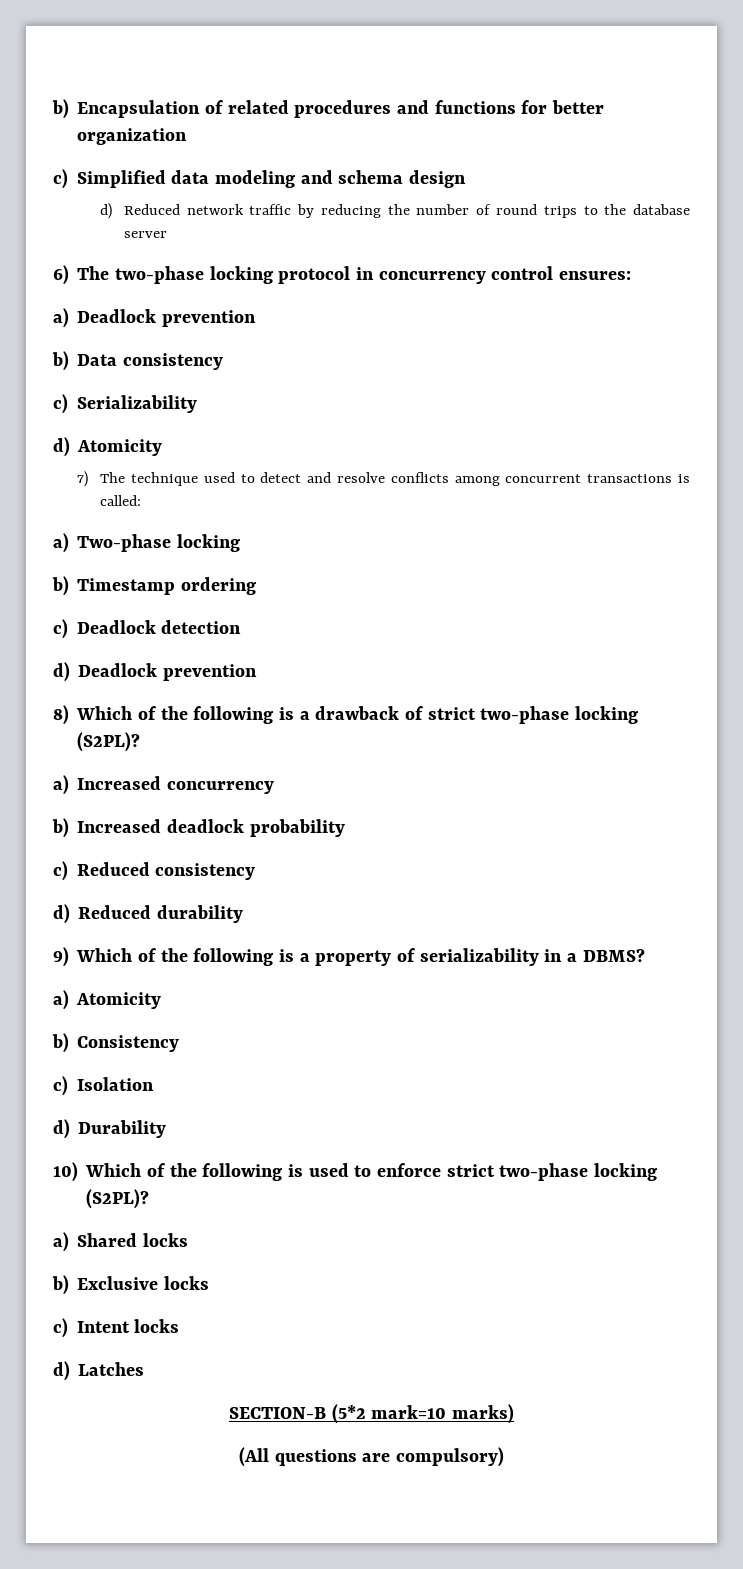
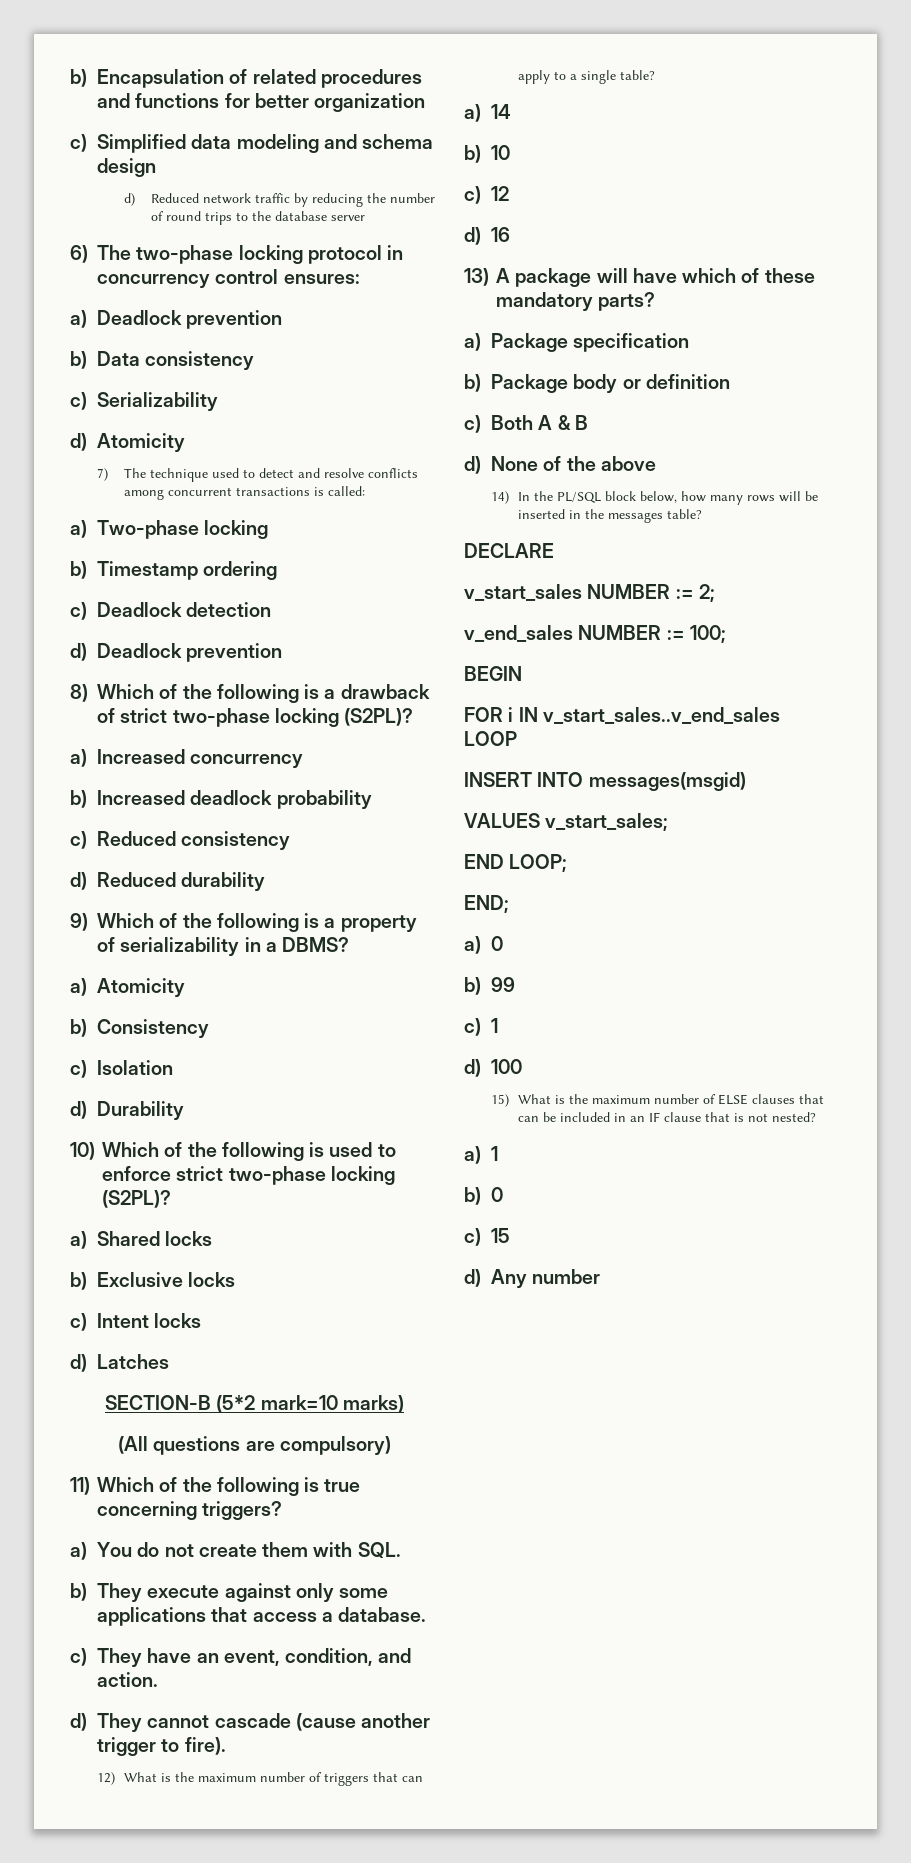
+ 11) Which of the following is true concerning triggers?
+ a) You do not create them with SQL.
+ b) They execute against only some applications that access a database.
+ c) They have an event, condition, and action.
+ d) They cannot cascade (cause another trigger to fire).
+ 12) What is the maximum number of triggers that can apply to a single table?
+ a) 14
+ b) 10
+ c) 12
+ d) 16
+ 13) A package will have which of these mandatory parts?
+ a) Package specification
+ b) Package body or definition
+ c) Both A & B
+ d) None of the above
+ 14) In the PL/SQL block below, how many rows will be inserted in the messages table?
+ DECLARE
+ v_start_sales NUMBER := 2;
+ v_end_sales NUMBER := 100;
+ BEGIN
+ FOR i IN v_start_sales..v_end_sales LOOP
+ INSERT INTO messages(msgid)
+ VALUES v_start_sales;
+ END LOOP;
+ END;
+ a) 0
+ b) 99
+ c) 1
+ d) 100
+ 15) What is the maximum number of ELSE clauses that can be included in an IF clause that is not nested?
+ a) 1
+ b) 0
+ c) 15
+ d) Any number

